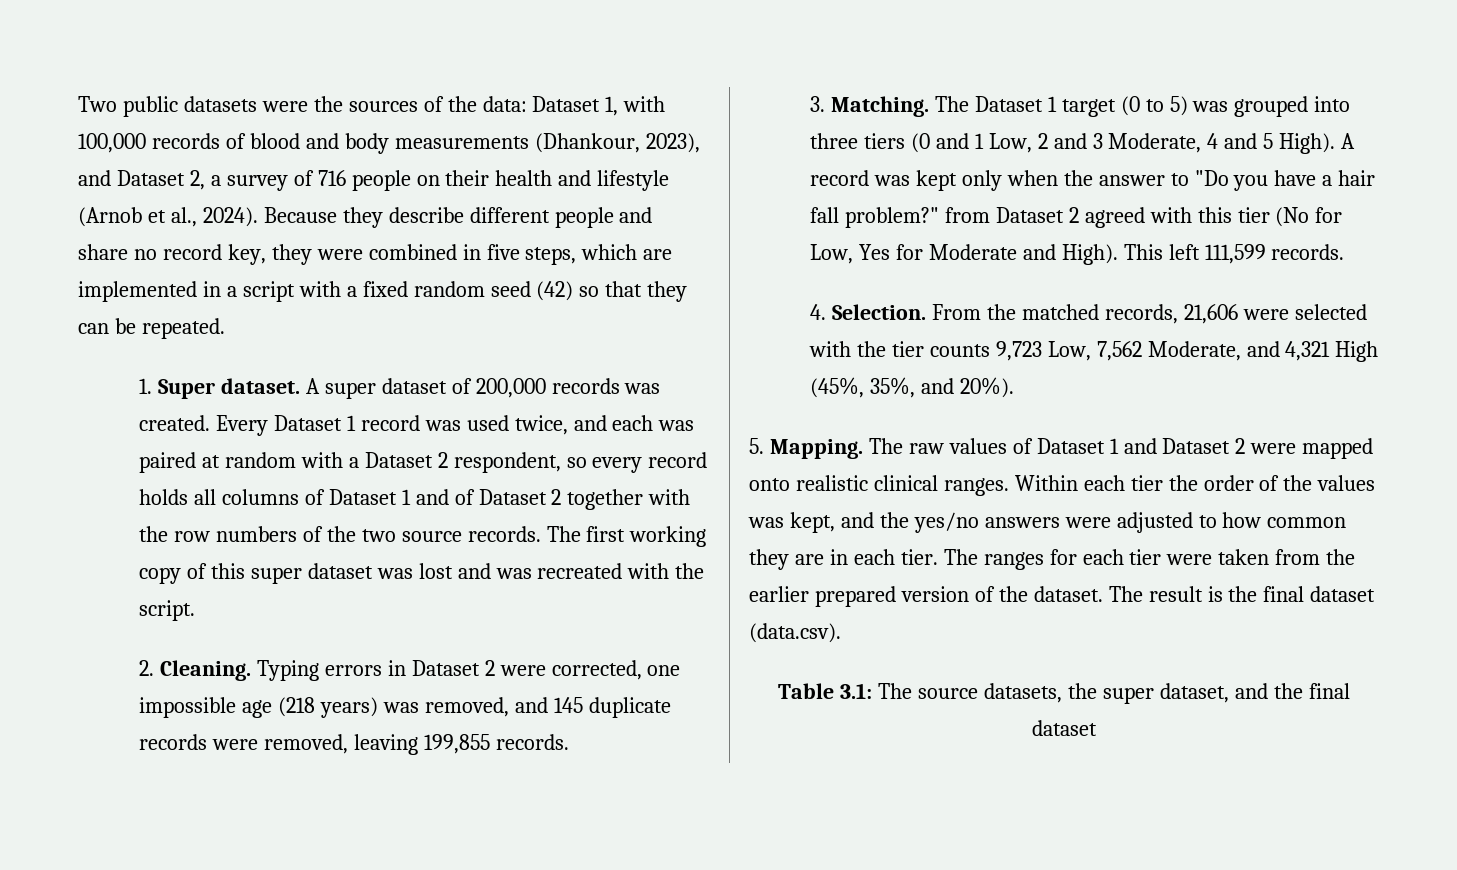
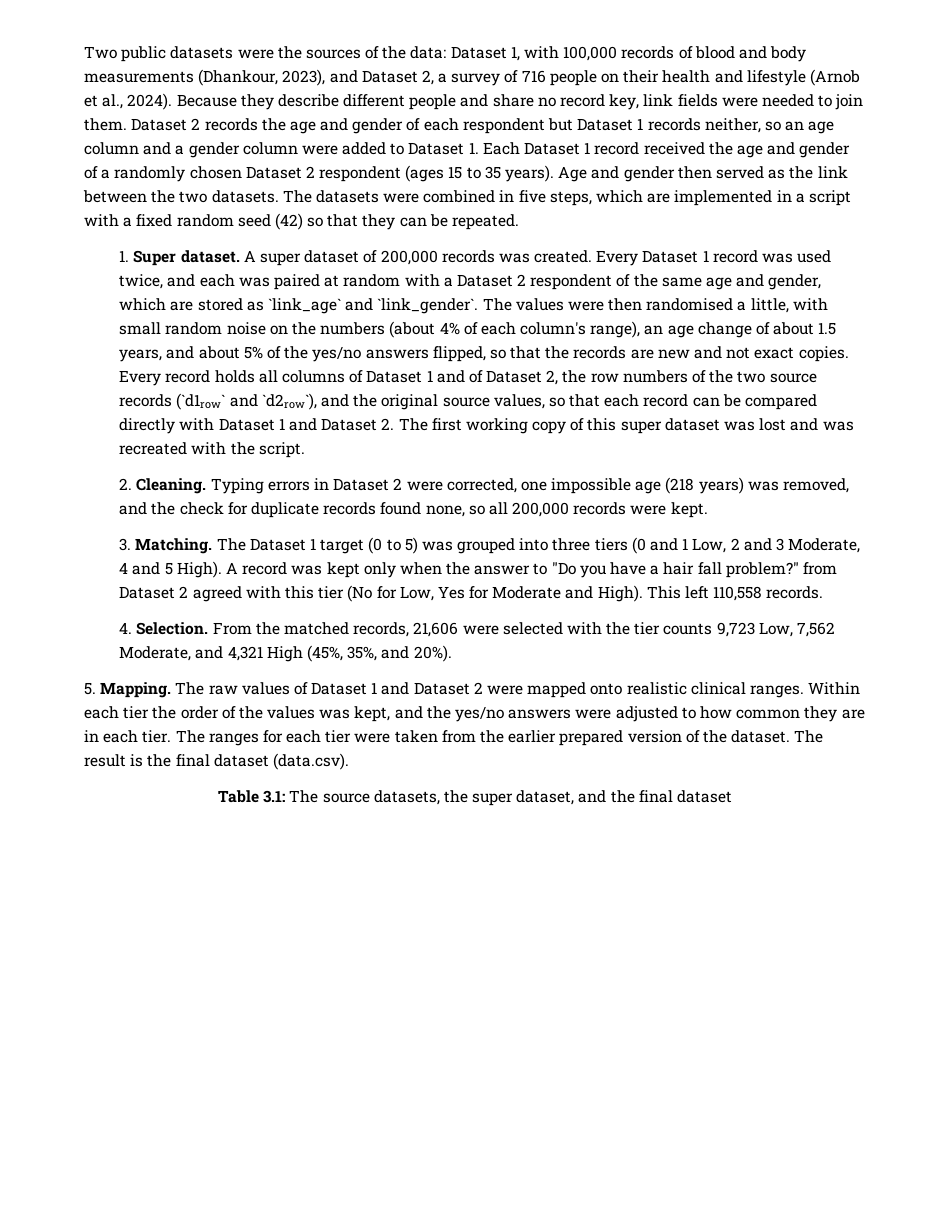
- Because they describe different people and share no record key, they were combined in five steps, which are implemented in a script with a fixed random seed (42) so that they can be repeated.
+ Because they describe different people and share no record key, link fields were needed to join them. Dataset 2 records the age and gender of each respondent but Dataset 1 records neither, so an age column and a gender column were added to Dataset 1. Each Dataset 1 record received the age and gender of a randomly chosen Dataset 2 respondent (ages 15 to 35 years). Age and gender then served as the link between the two datasets. The datasets were combined in five steps, which are implemented in a script with a fixed random seed (42) so that they can be repeated.
- Every Dataset 1 record was used twice, and each was paired at random with a Dataset 2 respondent, so every record holds all columns of Dataset 1 and of Dataset 2 together with the row numbers of the two source records. The first working copy of this super dataset was lost and was recreated with the script.
+ Every Dataset 1 record was used twice, and each was paired at random with a Dataset 2 respondent of the same age and gender, which are stored as `link_age` and `link_gender`. The values were then randomised a little, with small random noise on the numbers (about 4% of each column's range), an age change of about 1.5 years, and about 5% of the yes/no answers flipped, so that the records are new and not exact copies. Every record holds all columns of Dataset 1 and of Dataset 2, the row numbers of the two source records (`d1row` and `d2row`), and the original source values, so that each record can be compared directly with Dataset 1 and Dataset 2. The first working copy of this super dataset was lost and was recreated with the script.
- Typing errors in Dataset 2 were corrected, one impossible age (218 years) was removed, and 145 duplicate records were removed, leaving 199,855 records.
+ Typing errors in Dataset 2 were corrected, one impossible age (218 years) was removed, and the check for duplicate records found none, so all 200,000 records were kept.
- This left 111,599 records.
+ This left 110,558 records.

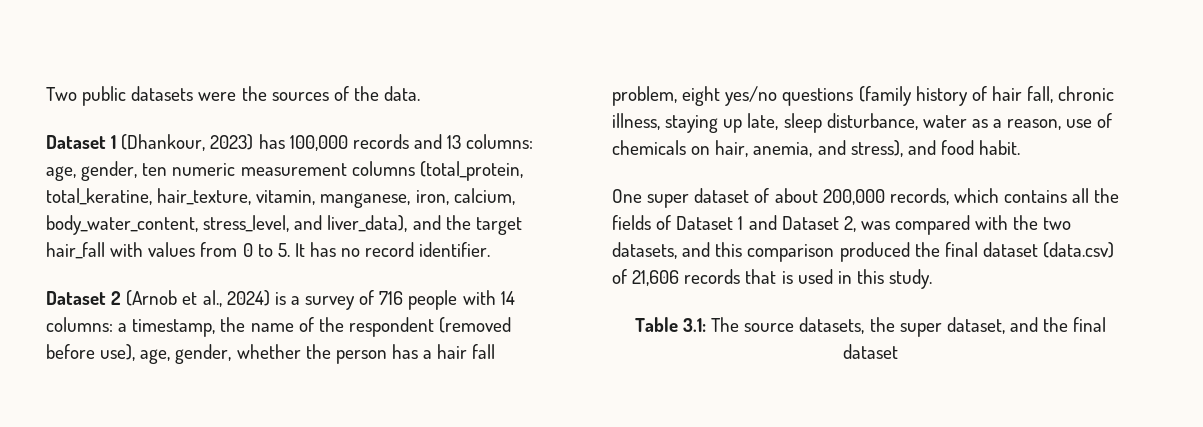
- Two public datasets were the sources of the data: Dataset 1, with 100,000 records of blood and body measurements (Dhankour, 2023), and Dataset 2, a survey of 716 people on their health and lifestyle (Arnob et al., 2024). Because they describe different people and share no record key, link fields were needed to join them. Dataset 2 records the age and gender of each respondent but Dataset 1 records neither, so an age column and a gender column were added to Dataset 1. Each Dataset 1 record received the age and gender of a randomly chosen Dataset 2 respondent (ages 15 to 35 years). Age and gender then served as the link between the two datasets. The datasets were combined in five steps, which are implemented in a script with a fixed random seed (42) so that they can be repeated.
- 1. Super dataset. A super dataset of 200,000 records was created. Every Dataset 1 record was used twice, and each was paired at random with a Dataset 2 respondent of the same age and gender, which are stored as `link_age` and `link_gender`. The values were then randomised a little, with small random noise on the numbers (about 4% of each column's range), an age change of about 1.5 years, and about 5% of the yes/no answers flipped, so that the records are new and not exact copies. Every record holds all columns of Dataset 1 and of Dataset 2, the row numbers of the two source records (`d1row` and `d2row`), and the original source values, so that each record can be compared directly with Dataset 1 and Dataset 2. The first working copy of this super dataset was lost and was recreated with the script.
- 2. Cleaning. Typing errors in Dataset 2 were corrected, one impossible age (218 years) was removed, and the check for duplicate records found none, so all 200,000 records were kept.
- 3. Matching. The Dataset 1 target (0 to 5) was grouped into three tiers (0 and 1 Low, 2 and 3 Moderate, 4 and 5 High). A record was kept only when the answer to "Do you have a hair fall problem?" from Dataset 2 agreed with this tier (No for Low, Yes for Moderate and High). This left 110,558 records.
- 4. Selection. From the matched records, 21,606 were selected with the tier counts 9,723 Low, 7,562 Moderate, and 4,321 High (45%, 35%, and 20%).
- 5. Mapping. The raw values of Dataset 1 and Dataset 2 were mapped onto realistic clinical ranges. Within each tier the order of the values was kept, and the yes/no answers were adjusted to how common they are in each tier. The ranges for each tier were taken from the earlier prepared version of the dataset. The result is the final dataset (data.csv).
+ Two public datasets were the sources of the data.
+ Dataset 1 (Dhankour, 2023) has 100,000 records and 13 columns: age, gender, ten numeric measurement columns (total_protein, total_keratine, hair_texture, vitamin, manganese, iron, calcium, body_water_content, stress_level, and liver_data), and the target hair_fall with values from 0 to 5. It has no record identifier.
+ Dataset 2 (Arnob et al., 2024) is a survey of 716 people with 14 columns: a timestamp, the name of the respondent (removed before use), age, gender, whether the person has a hair fall problem, eight yes/no questions (family history of hair fall, chronic illness, staying up late, sleep disturbance, water as a reason, use of chemicals on hair, anemia, and stress), and food habit.
+ One super dataset of about 200,000 records, which contains all the fields of Dataset 1 and Dataset 2, was compared with the two datasets, and this comparison produced the final dataset (data.csv) of 21,606 records that is used in this study.

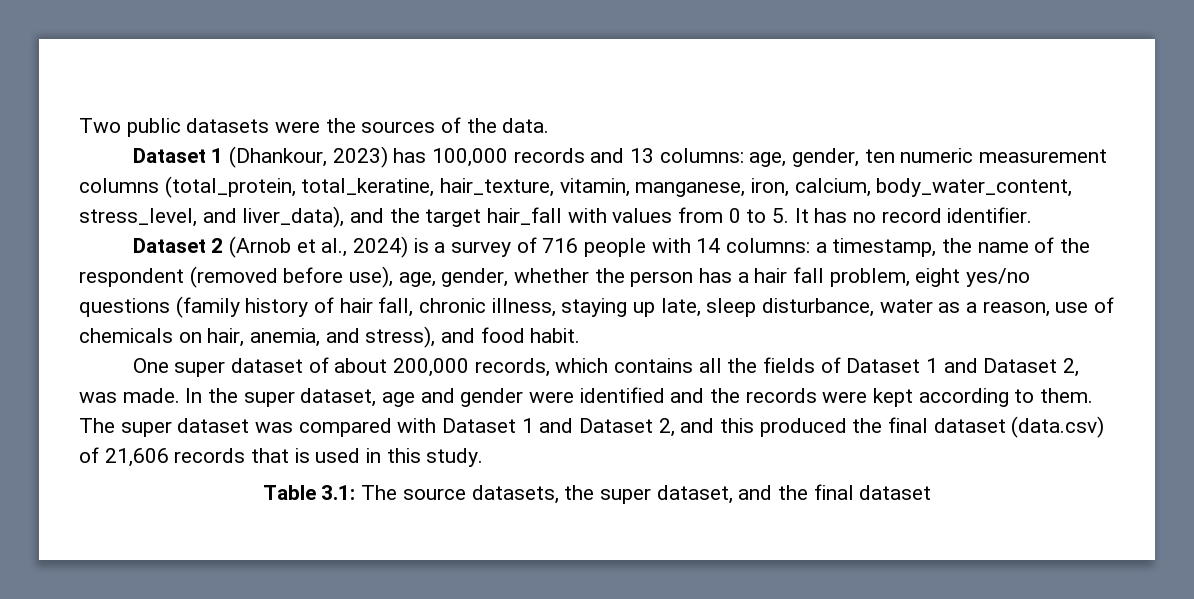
- One super dataset of about 200,000 records, which contains all the fields of Dataset 1 and Dataset 2, was compared with the two datasets, and this comparison produced the final dataset (data.csv) of 21,606 records that is used in this study.
+ One super dataset of about 200,000 records, which contains all the fields of Dataset 1 and Dataset 2, was made. In the super dataset, age and gender were identified and the records were kept according to them. The super dataset was compared with Dataset 1 and Dataset 2, and this produced the final dataset (data.csv) of 21,606 records that is used in this study.

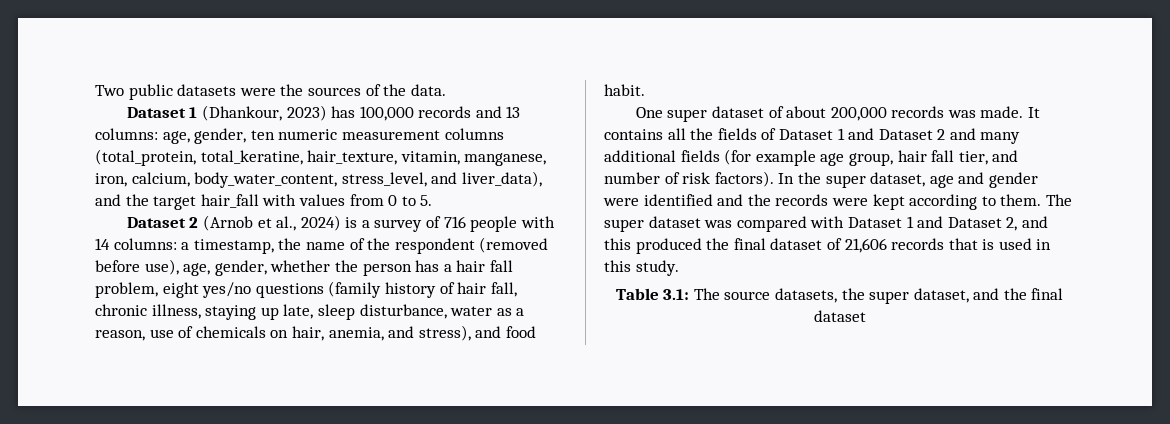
- Dataset 1 (Dhankour, 2023) has 100,000 records and 13 columns: age, gender, ten numeric measurement columns (total_protein, total_keratine, hair_texture, vitamin, manganese, iron, calcium, body_water_content, stress_level, and liver_data), and the target hair_fall with values from 0 to 5. It has no record identifier.
+ Dataset 1 (Dhankour, 2023) has 100,000 records and 13 columns: age, gender, ten numeric measurement columns (total_protein, total_keratine, hair_texture, vitamin, manganese, iron, calcium, body_water_content, stress_level, and liver_data), and the target hair_fall with values from 0 to 5.
- One super dataset of about 200,000 records, which contains all the fields of Dataset 1 and Dataset 2, was made.
+ One super dataset of about 200,000 records was made. It contains all the fields of Dataset 1 and Dataset 2 and many additional fields (for example age group, hair fall tier, and number of risk factors).
- The super dataset was compared with Dataset 1 and Dataset 2, and this produced the final dataset (data.csv) of 21,606 records that is used in this study.
+ The super dataset was compared with Dataset 1 and Dataset 2, and this produced the final dataset of 21,606 records that is used in this study.

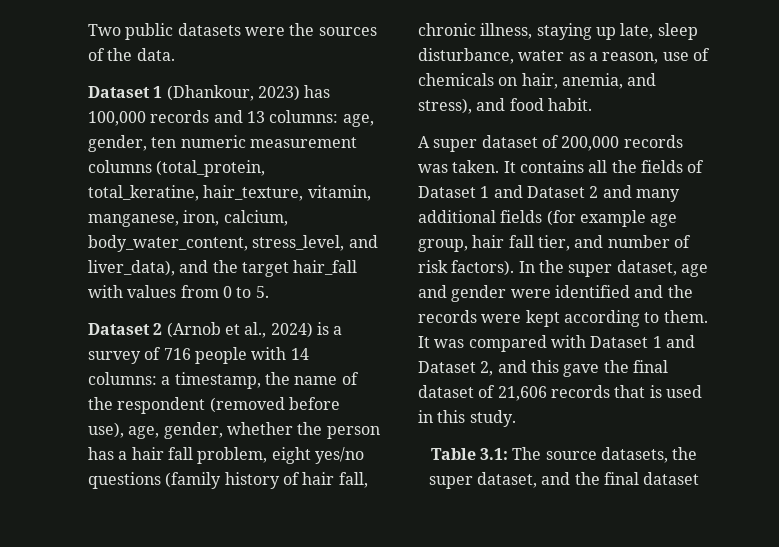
- One super dataset of about 200,000 records was made.
+ A super dataset of 200,000 records was taken.
- The super dataset was compared with Dataset 1 and Dataset 2, and this produced the final dataset of 21,606 records that is used in this study.
+ It was compared with Dataset 1 and Dataset 2, and this gave the final dataset of 21,606 records that is used in this study.

